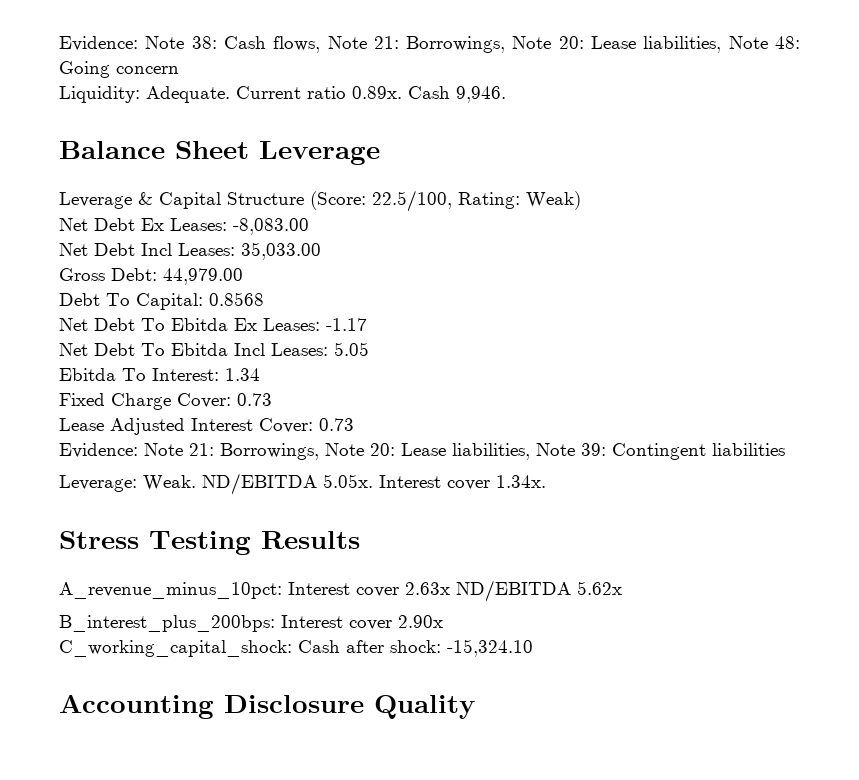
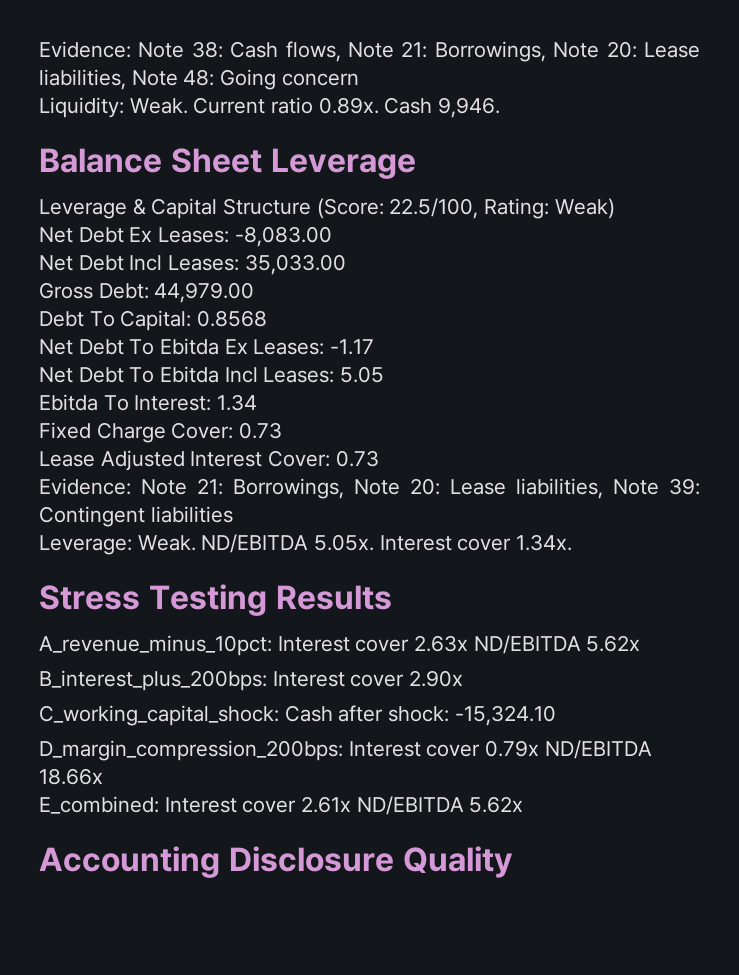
- Liquidity: Adequate.
+ Liquidity: Weak.
+ D_margin_compression_200bps: Interest cover 0.79x ND/EBITDA 18.66x
+ E_combined: Interest cover 2.61x ND/EBITDA 5.62x

